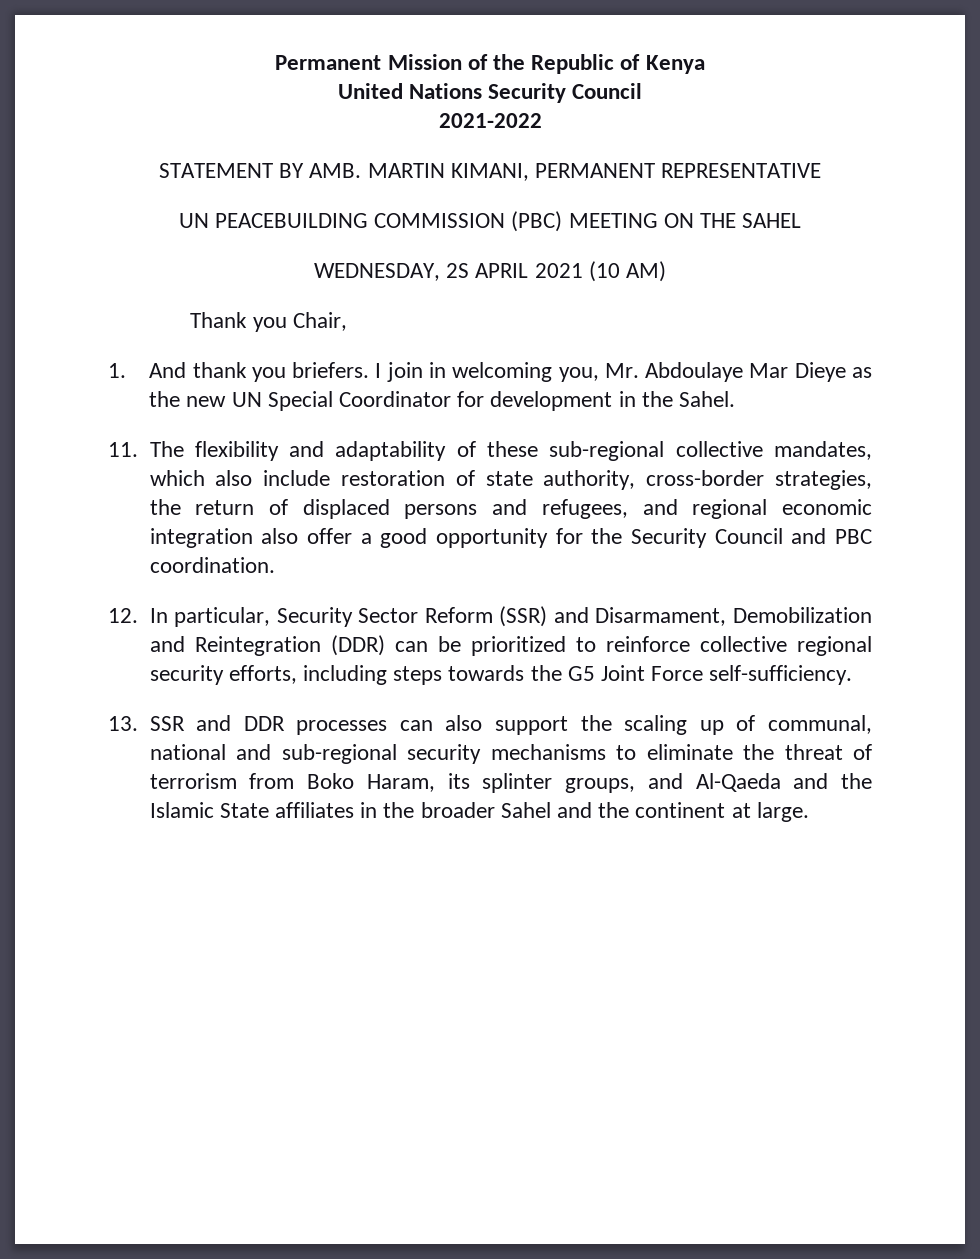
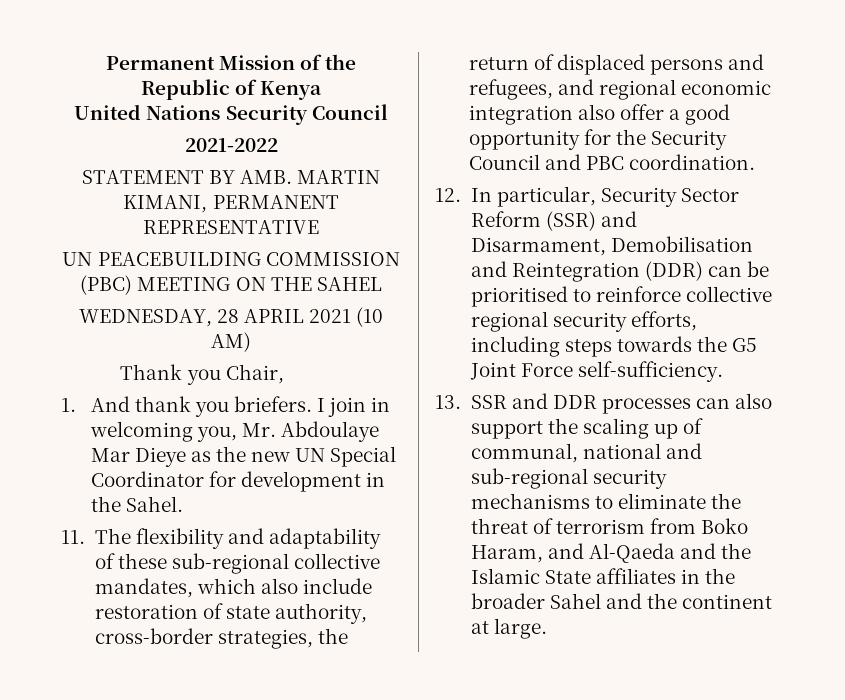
- WEDNESDAY, 2S APRIL 2021 (10 AM)
+ WEDNESDAY, 28 APRIL 2021 (10 AM)
- 12. In particular, Security Sector Reform (SSR) and Disarmament, Demobilization and Reintegration (DDR) can be prioritized to reinforce collective regional security efforts, including steps towards the G5 Joint Force self-sufficiency.
+ 12. In particular, Security Sector Reform (SSR) and Disarmament, Demobilisation and Reintegration (DDR) can be prioritised to reinforce collective regional security efforts, including steps towards the G5 Joint Force self-sufficiency.
- 13. SSR and DDR processes can also support the scaling up of communal, national and sub-regional security mechanisms to eliminate the threat of terrorism from Boko Haram, its splinter groups, and Al-Qaeda and the Islamic State affiliates in the broader Sahel and the continent at large.
+ 13. SSR and DDR processes can also support the scaling up of communal, national and sub-regional security mechanisms to eliminate the threat of terrorism from Boko Haram, and Al-Qaeda and the Islamic State affiliates in the broader Sahel and the continent at large.

